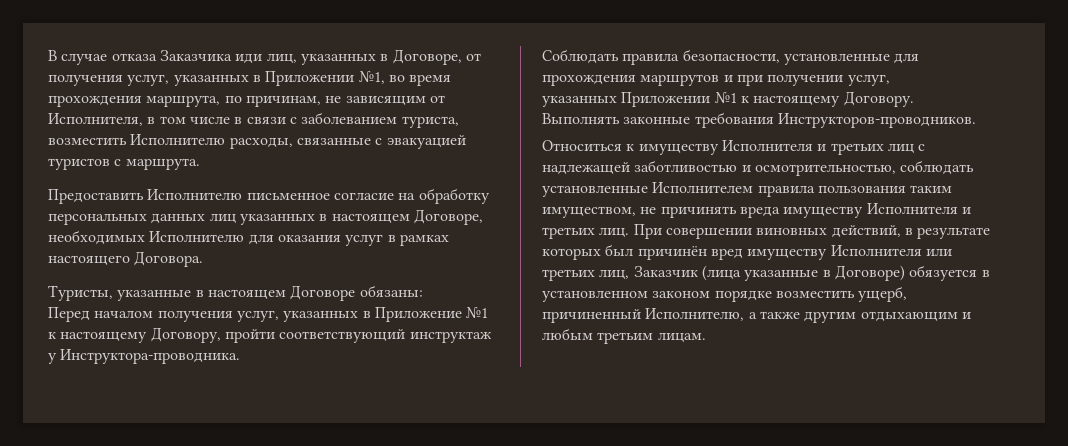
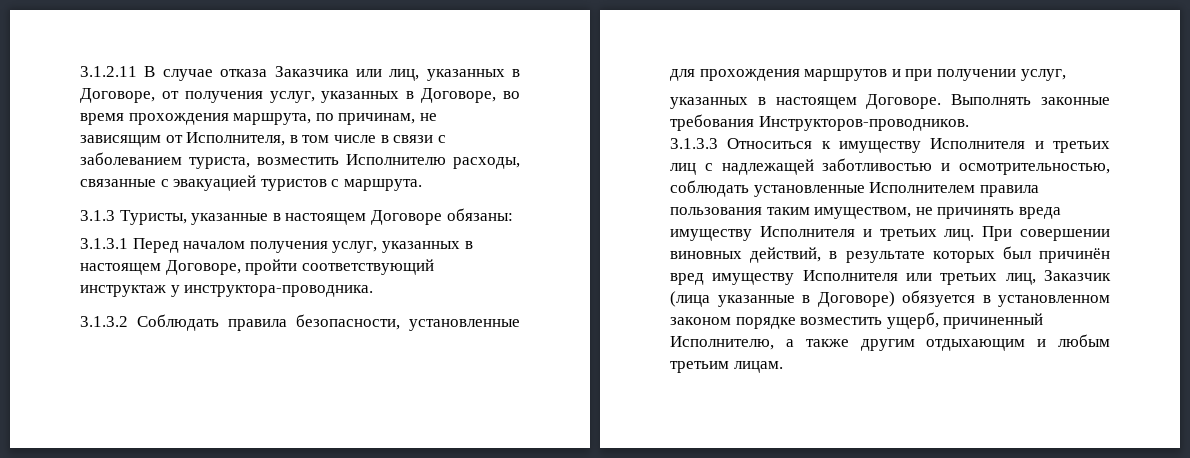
- В случае отказа Заказчика иди лиц, указанных в Договоре, от получения услуг, указанных в Приложении №1, во время прохождения маршрута, по причинам, не зависящим от Исполнителя, в том числе в связи с заболеванием туриста, возместить Исполнителю расходы, связанные с эвакуацией туристов с маршрута.
+ 3.1.2.11 В случае отказа Заказчика или лиц, указанных в Договоре, от получения услуг, указанных в Договоре, во время прохождения маршрута, по причинам, не зависящим от Исполнителя, в том числе в связи с заболеванием туриста, возместить Исполнителю расходы, связанные с эвакуацией туристов с маршрута.
- Предоставить Исполнителю письменное согласие на обработку персональных данных лиц указанных в настоящем Договоре, необходимых Исполнителю для оказания услуг в рамках настоящего Договора.
- Туристы, указанные в настоящем Договоре обязаны:
+ 3.1.3 Туристы, указанные в настоящем Договоре обязаны:
- Перед началом получения услуг, указанных в Приложение №1 к настоящему Договору, пройти соответствующий инструктаж у Инструктора-проводника.
- Соблюдать правила безопасности, установленные для прохождения маршрутов и при получении услуг,
+ 3.1.3.1 Перед началом получения услуг, указанных в настоящем Договоре, пройти соответствующий инструктаж у инструктора-проводника.
+ 3.1.3.2 Соблюдать правила безопасности, установленные для прохождения маршрутов и при получении услуг,
- указанных Приложении №1 к настоящему Договору.
+ указанных в настоящем Договоре.
- Относиться к имуществу Исполнителя и третьих лиц с надлежащей заботливостью и осмотрительностью, соблюдать установленные Исполнителем правила пользования таким имуществом, не причинять вреда имуществу Исполнителя и третьих лиц.
+ 3.1.3.3 Относиться к имуществу Исполнителя и третьих лиц с надлежащей заботливостью и осмотрительностью, соблюдать установленные Исполнителем правила пользования таким имуществом, не причинять вреда имуществу Исполнителя и третьих лиц.

